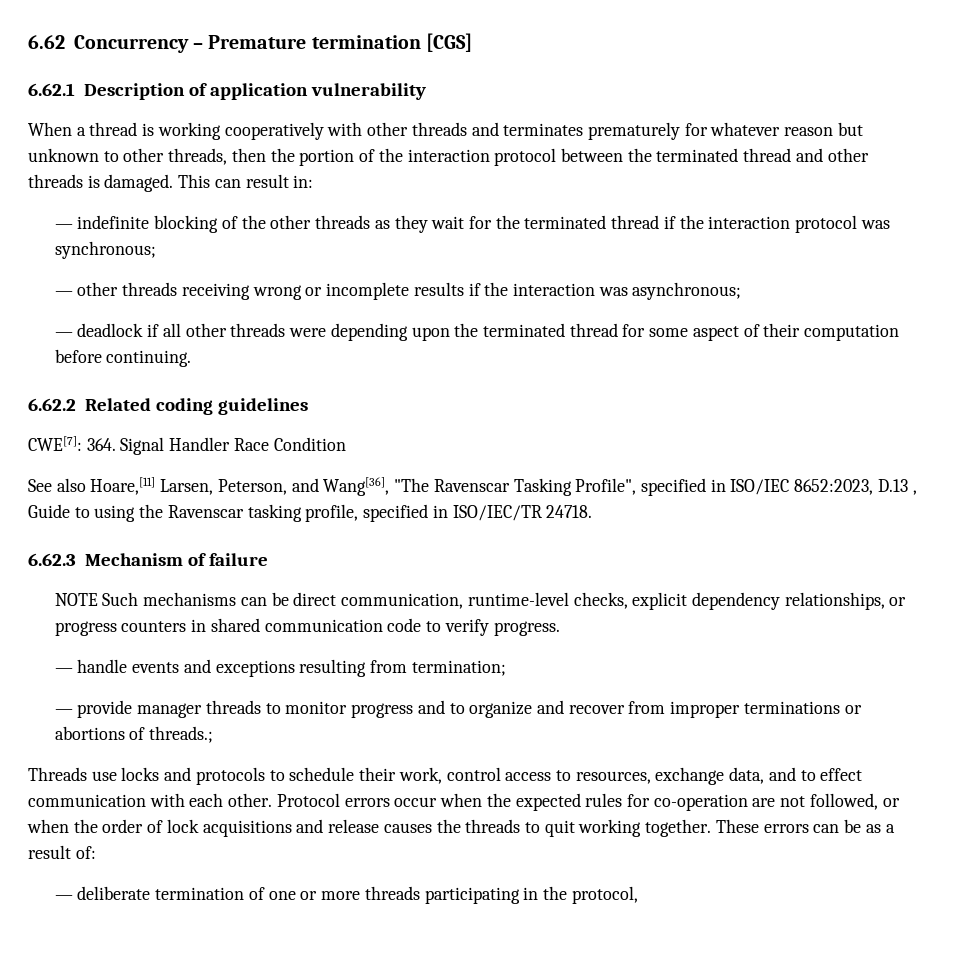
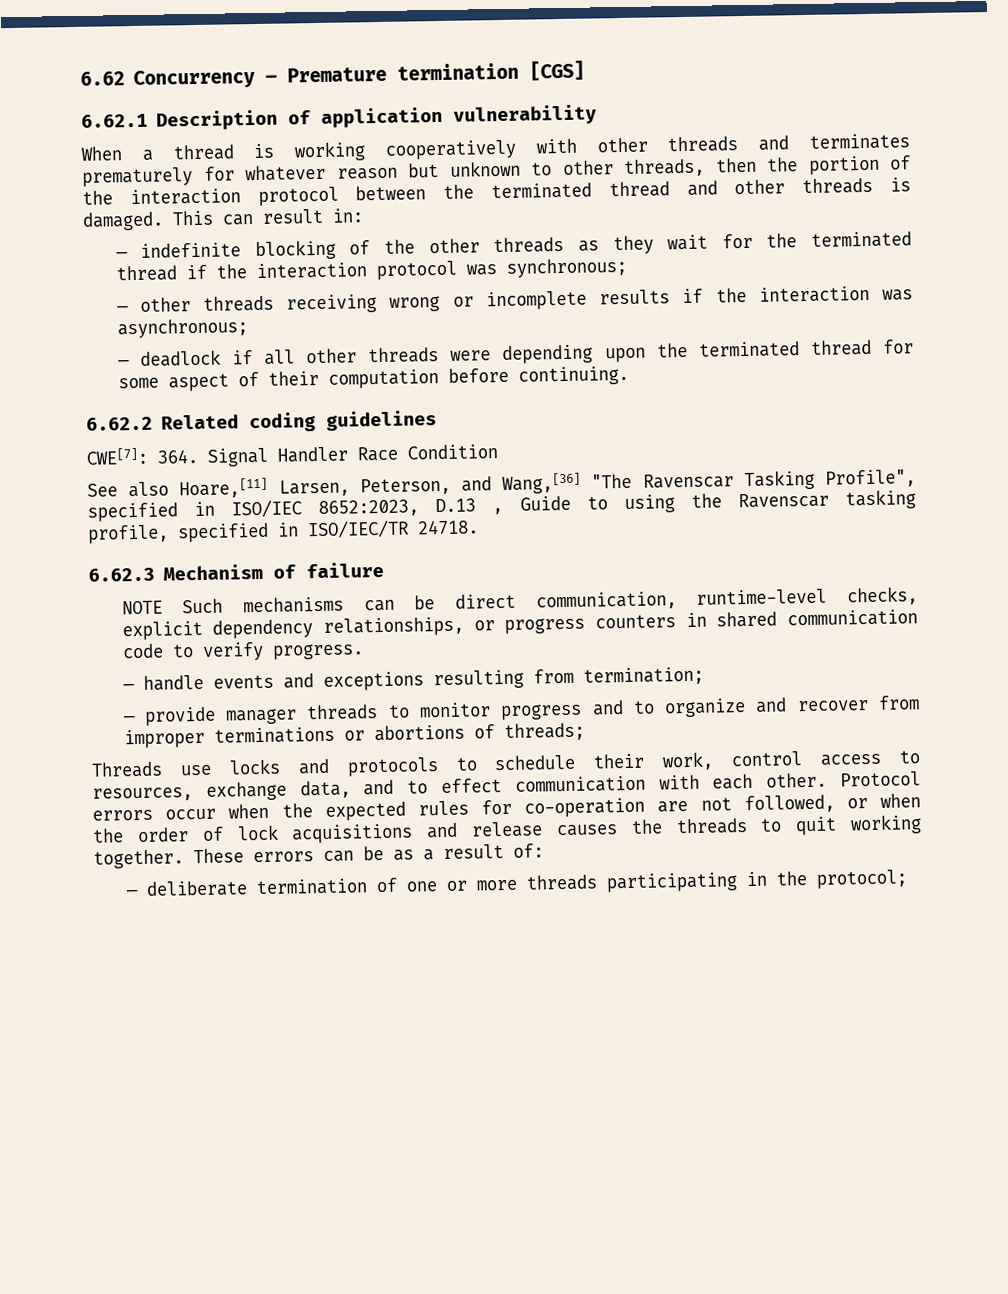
- See also Hoare,[11] Larsen, Peterson, and Wang[36], "The Ravenscar Tasking Profile", specified in ISO/IEC 8652:2023, D.13 , Guide to using the Ravenscar tasking profile, specified in ISO/IEC/TR 24718.
+ See also Hoare,[11] Larsen, Peterson, and Wang,[36] "The Ravenscar Tasking Profile", specified in ISO/IEC 8652:2023, D.13 , Guide to using the Ravenscar tasking profile, specified in ISO/IEC/TR 24718.
- — provide manager threads to monitor progress and to organize and recover from improper terminations or abortions of threads.;
+ — provide manager threads to monitor progress and to organize and recover from improper terminations or abortions of threads;
- — deliberate termination of one or more threads participating in the protocol,
+ — deliberate termination of one or more threads participating in the protocol;

